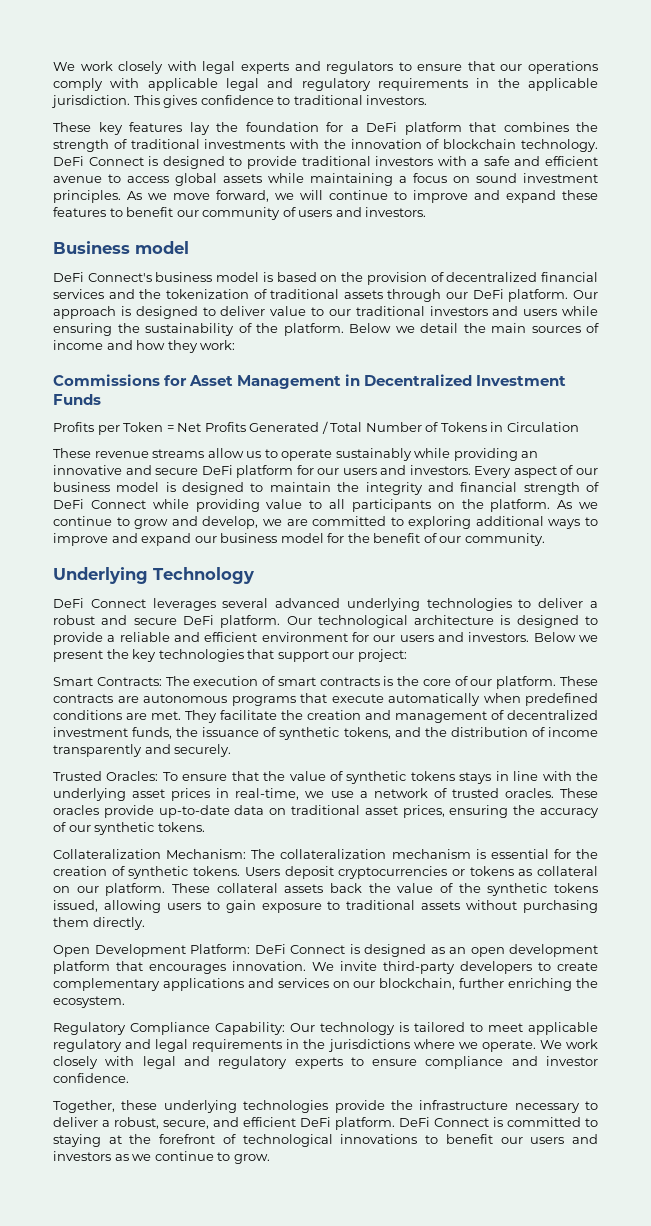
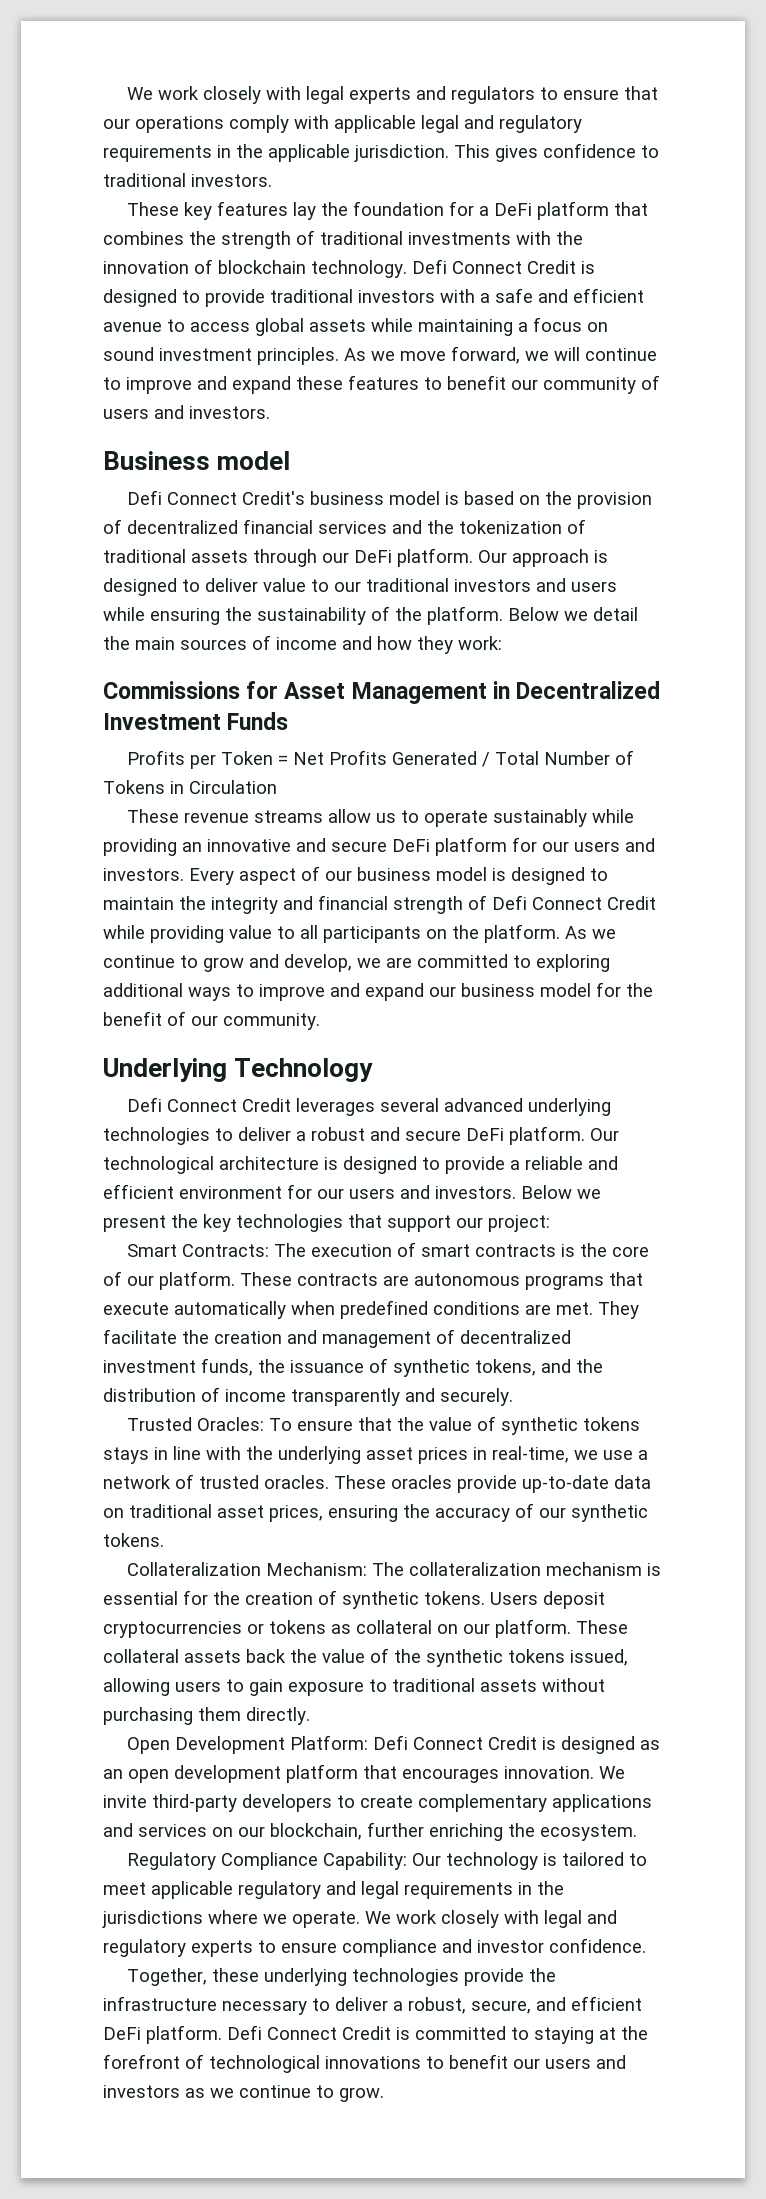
- DeFi Connect is designed to provide traditional investors with a safe and efficient avenue to access global assets while maintaining a focus on sound investment principles.
+ Defi Connect Credit is designed to provide traditional investors with a safe and efficient avenue to access global assets while maintaining a focus on sound investment principles.
- DeFi Connect's business model is based on the provision of decentralized financial services and the tokenization of traditional assets through our DeFi platform.
+ Defi Connect Credit's business model is based on the provision of decentralized financial services and the tokenization of traditional assets through our DeFi platform.
- Every aspect of our business model is designed to maintain the integrity and financial strength of DeFi Connect while providing value to all participants on the platform.
+ Every aspect of our business model is designed to maintain the integrity and financial strength of Defi Connect Credit while providing value to all participants on the platform.
- DeFi Connect leverages several advanced underlying technologies to deliver a robust and secure DeFi platform.
+ Defi Connect Credit leverages several advanced underlying technologies to deliver a robust and secure DeFi platform.
- Open Development Platform: DeFi Connect is designed as an open development platform that encourages innovation.
+ Open Development Platform: Defi Connect Credit is designed as an open development platform that encourages innovation.
- DeFi Connect is committed to staying at the forefront of technological innovations to benefit our users and investors as we continue to grow.
+ Defi Connect Credit is committed to staying at the forefront of technological innovations to benefit our users and investors as we continue to grow.

